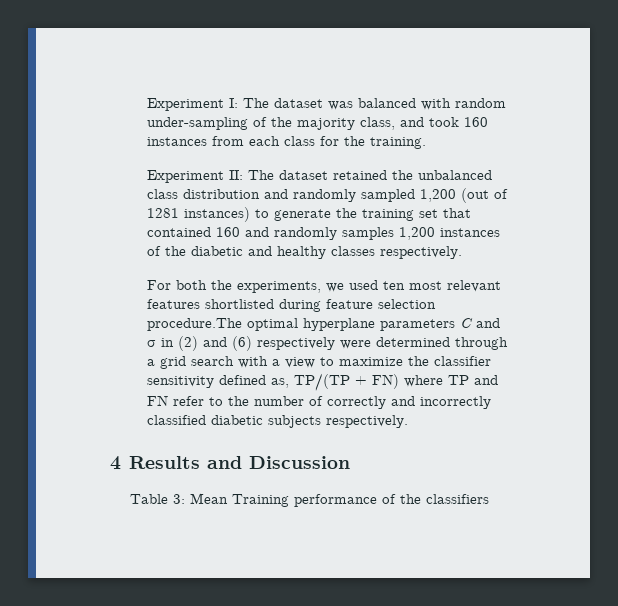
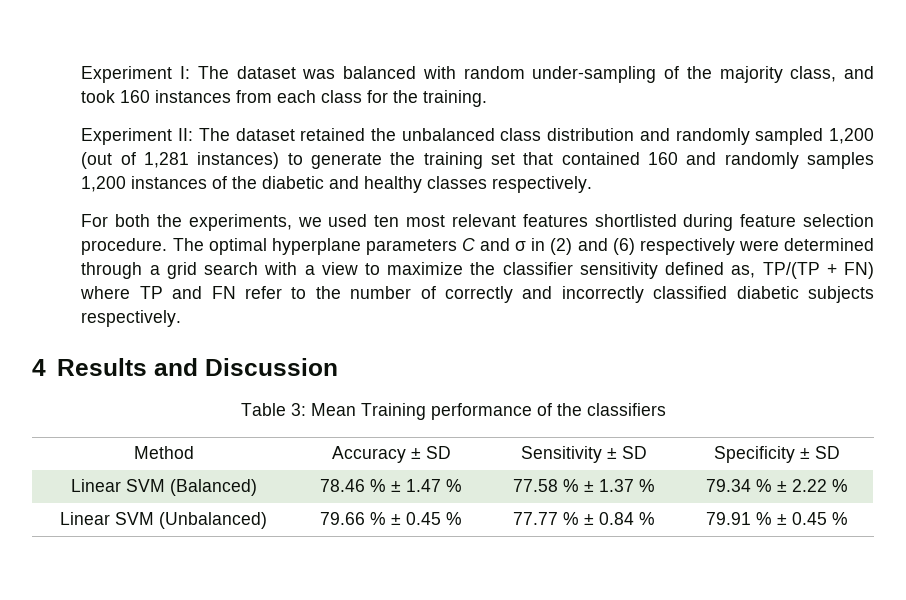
- Experiment II: The dataset retained the unbalanced class distribution and randomly sampled 1,200 (out of 1281 instances) to generate the training set that contained 160 and randomly samples 1,200 instances of the diabetic and healthy classes respectively.
+ Experiment II: The dataset retained the unbalanced class distribution and randomly sampled 1,200 (out of 1,281 instances) to generate the training set that contained 160 and randomly samples 1,200 instances of the diabetic and healthy classes respectively.
- For both the experiments, we used ten most relevant features shortlisted during feature selection procedure.The optimal hyperplane parameters C and σ in (2) and (6) respectively were determined through a grid search with a view to maximize the classifier sensitivity defined as, TP/(TP + FN) where TP and FN refer to the number of correctly and incorrectly classified diabetic subjects respectively.
+ For both the experiments, we used ten most relevant features shortlisted during feature selection procedure. The optimal hyperplane parameters C and σ in (2) and (6) respectively were determined through a grid search with a view to maximize the classifier sensitivity defined as, TP/(TP + FN) where TP and FN refer to the number of correctly and incorrectly classified diabetic subjects respectively.
+ Method | Accuracy ± SD | Sensitivity ± SD | Specificity ± SD
+ Linear SVM (Balanced) | 78.46 % ± 1.47 % | 77.58 % ± 1.37 % | 79.34 % ± 2.22 %
+ Linear SVM (Unbalanced) | 79.66 % ± 0.45 % | 77.77 % ± 0.84 % | 79.91 % ± 0.45 %

